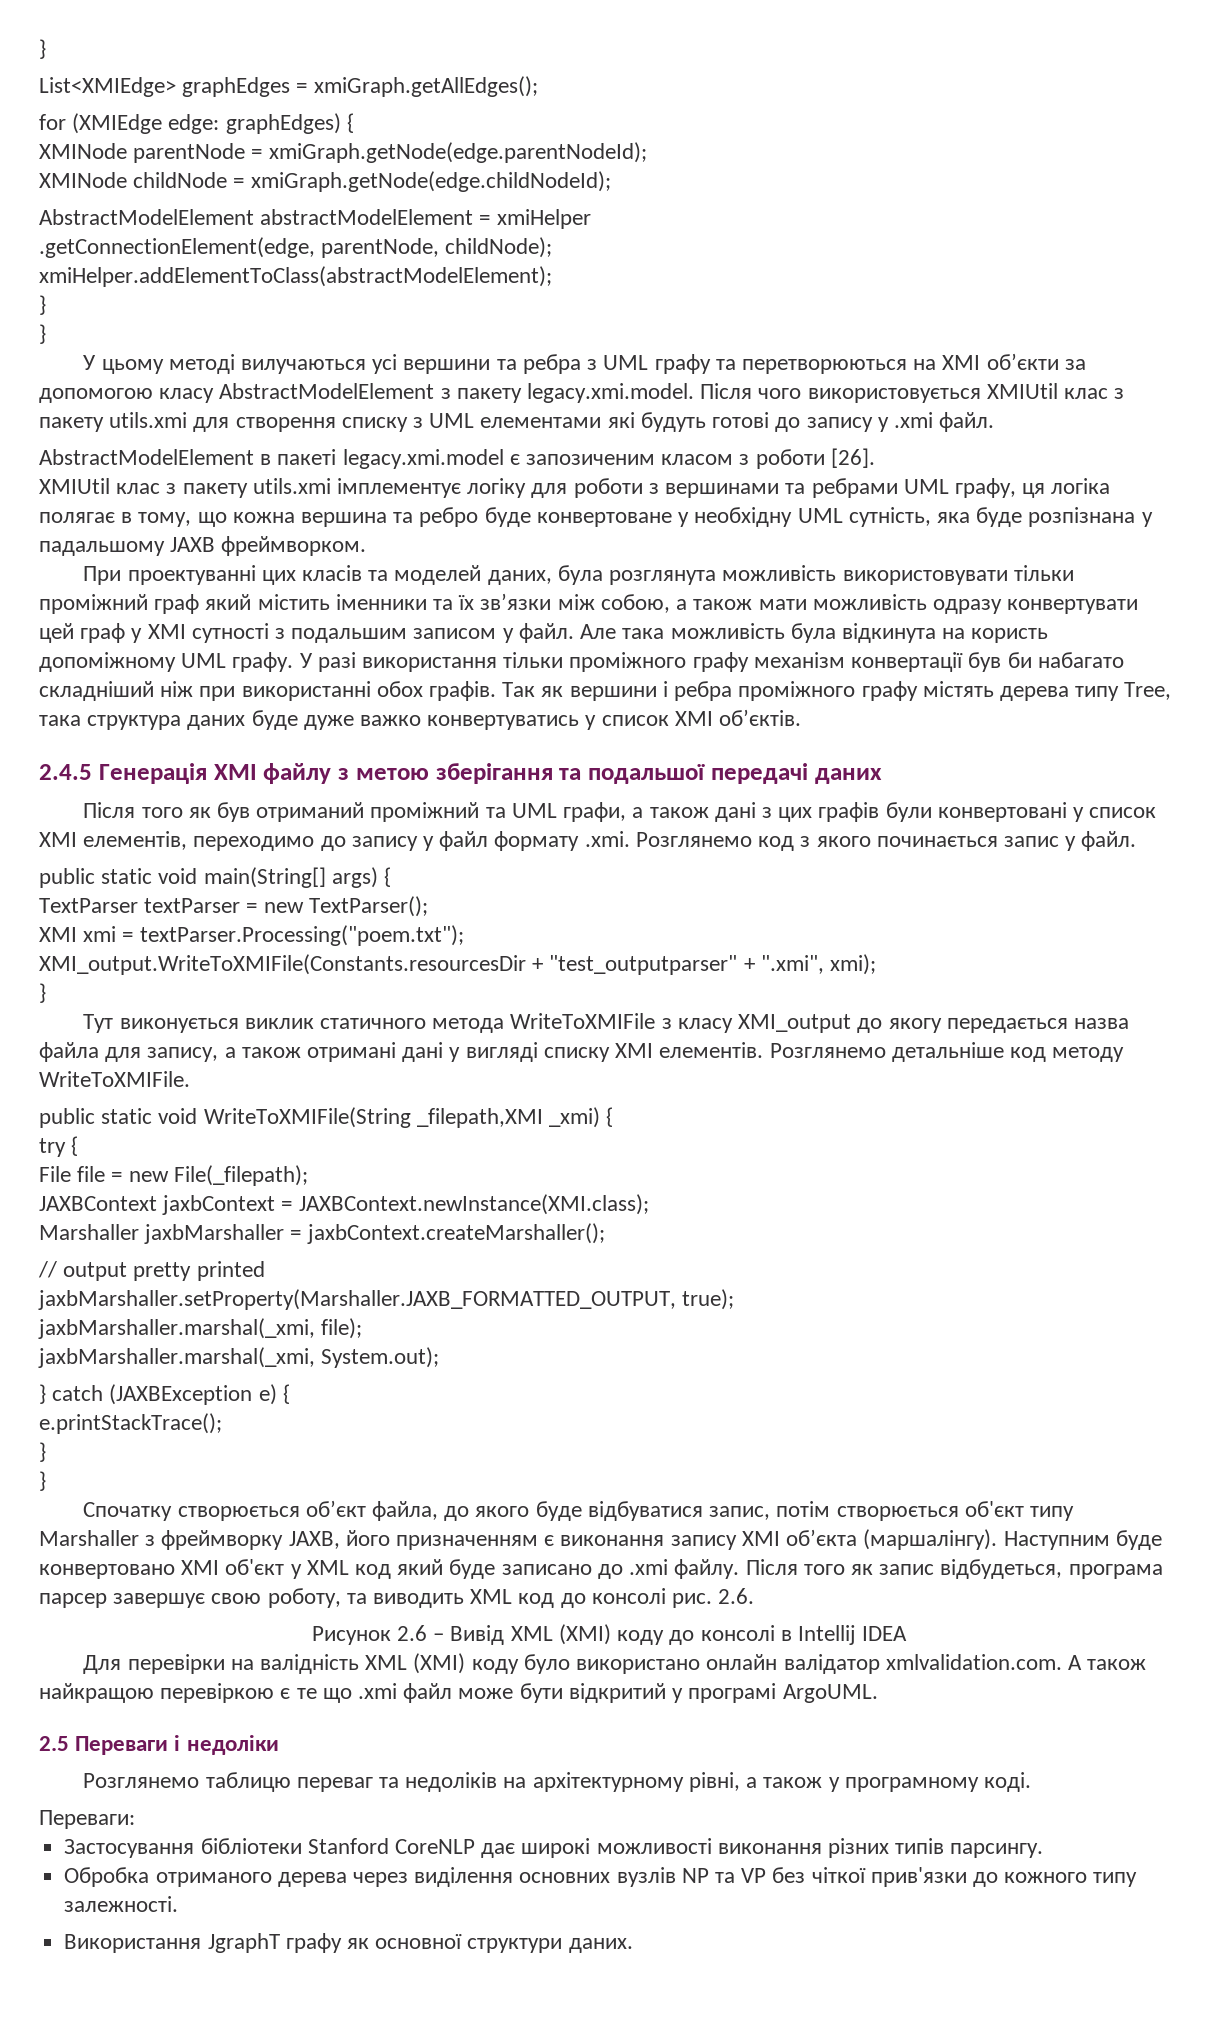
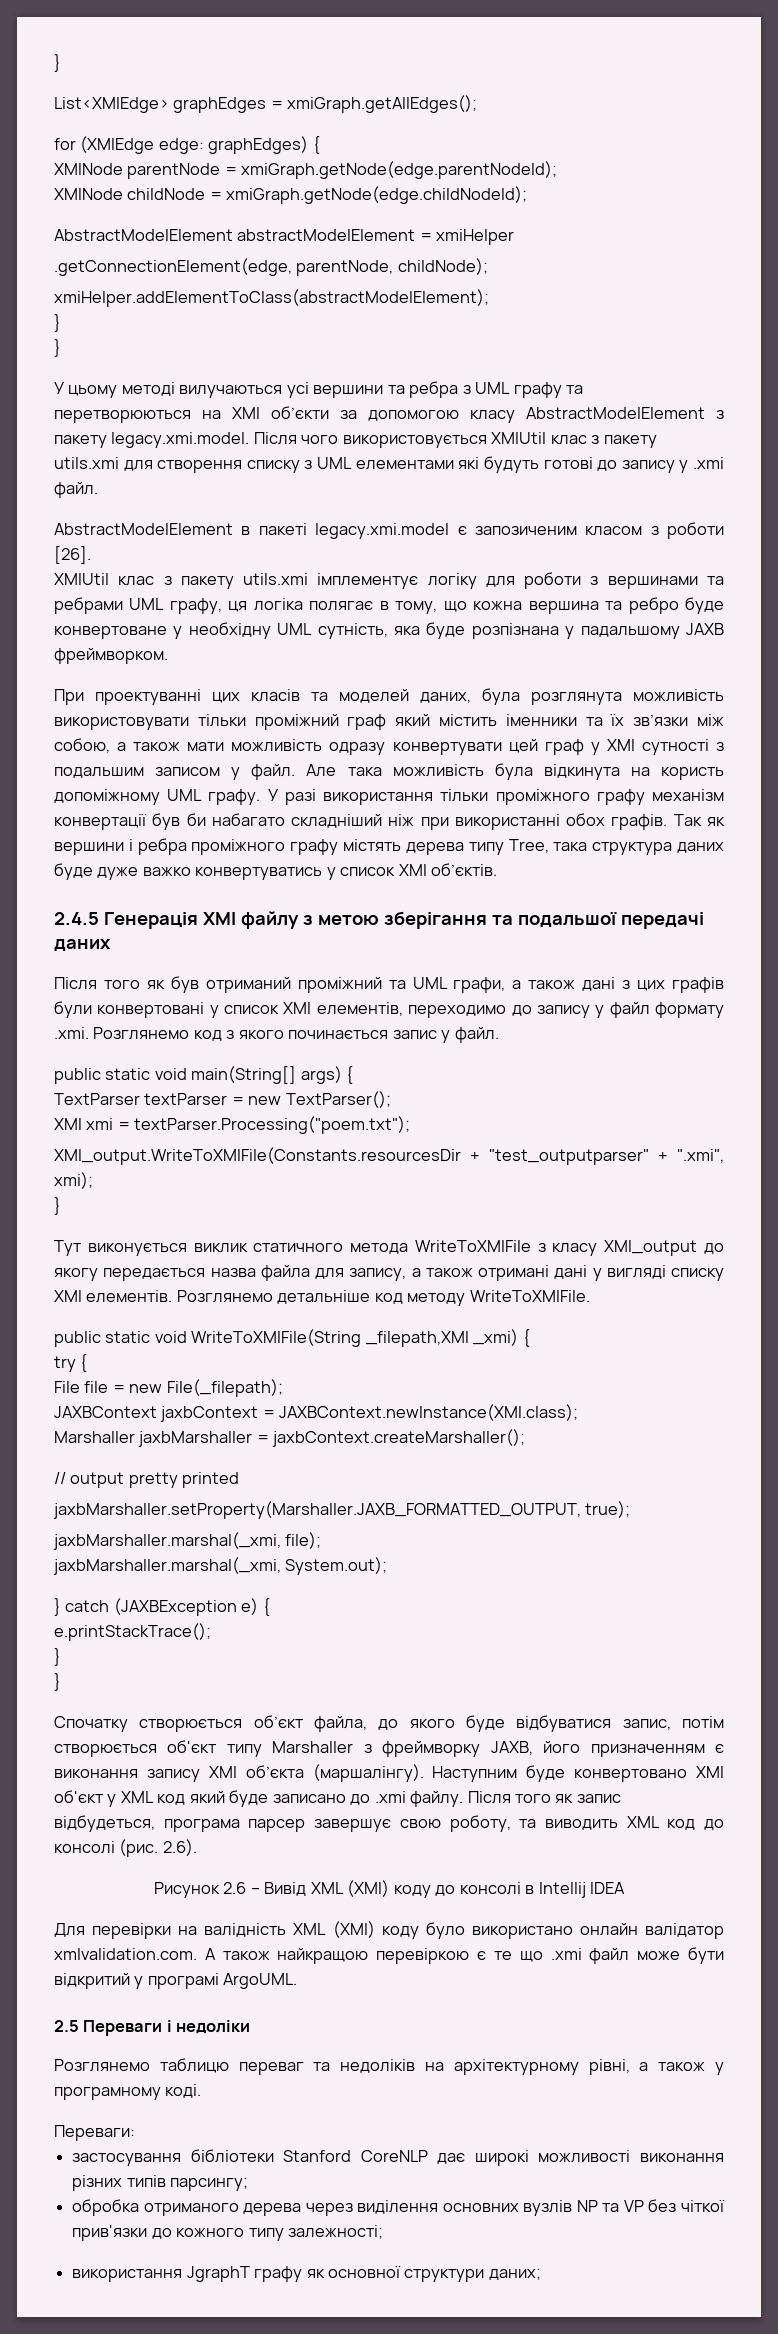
- Після того як запис відбудеться, програма парсер завершує свою роботу, та виводить XML код до консолі рис. 2.6.
+ Після того як запис відбудеться, програма парсер завершує свою роботу, та виводить XML код до консолі (рис. 2.6).
- Застосування бібліотеки Stanford CoreNLP дає широкі можливості виконання різних типів парсингу.
- Обробка отриманого дерева через виділення основних вузлів NP та VP без чіткої прив'язки до кожного типу залежності.
- Використання JgraphT графу як основної структури даних.
+ застосування бібліотеки Stanford CoreNLP дає широкі можливості виконання різних типів парсингу;
+ обробка отриманого дерева через виділення основних вузлів NP та VP без чіткої прив'язки до кожного типу залежності;
+ використання JgraphT графу як основної структури даних;

